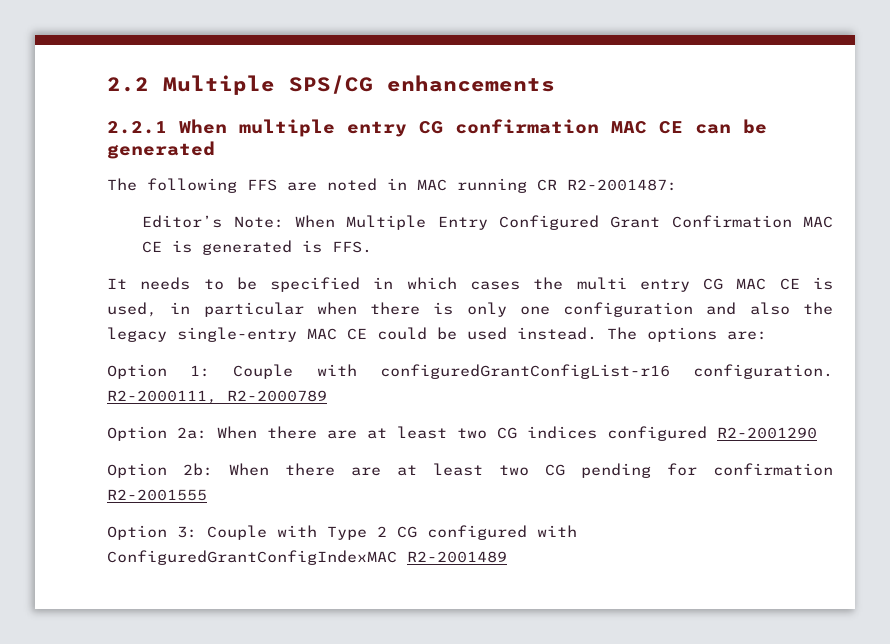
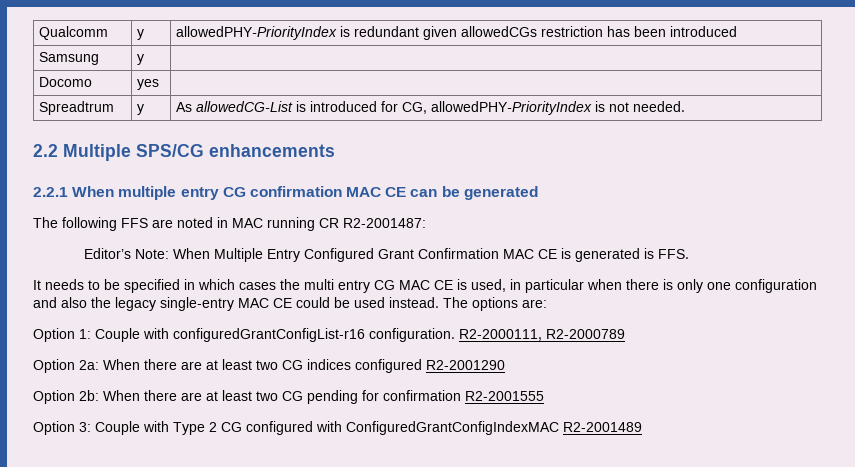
+ Qualcomm | y | allowedPHY-PriorityIndex is redundant given allowedCGs restriction has been introduced
+ Samsung | y |
+ Docomo | yes |
+ Spreadtrum | y | As allowedCG-List is introduced for CG, allowedPHY-PriorityIndex is not needed.

